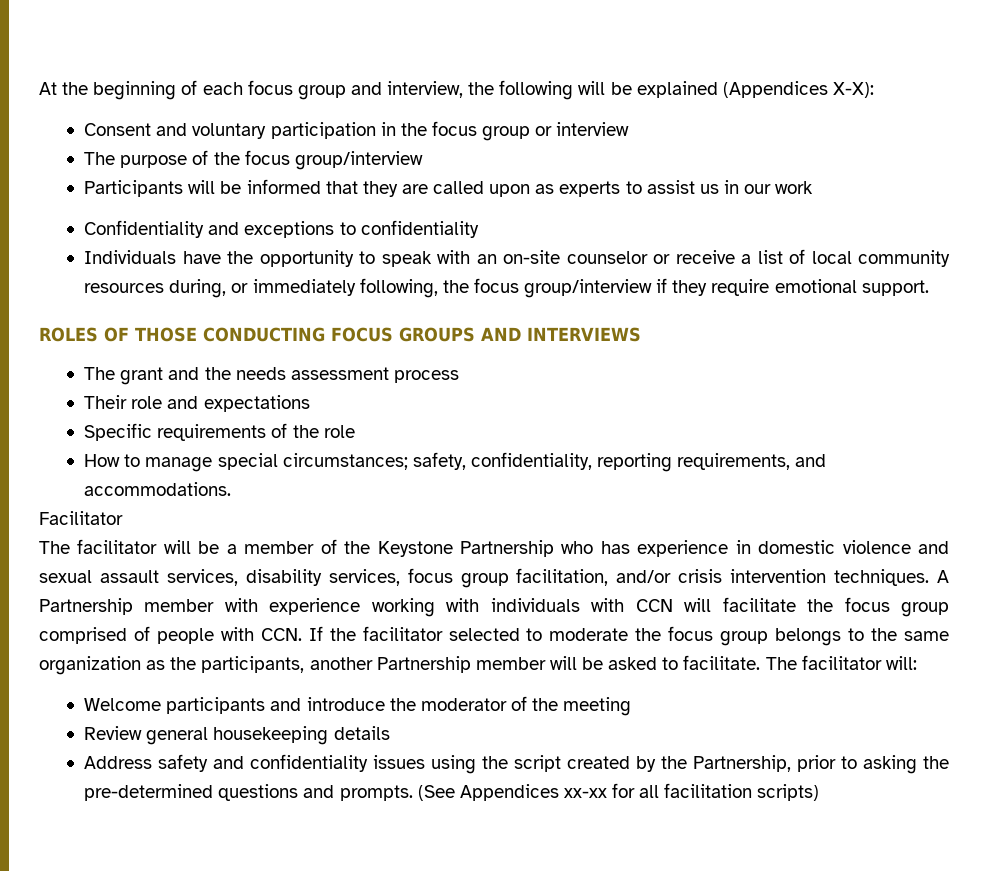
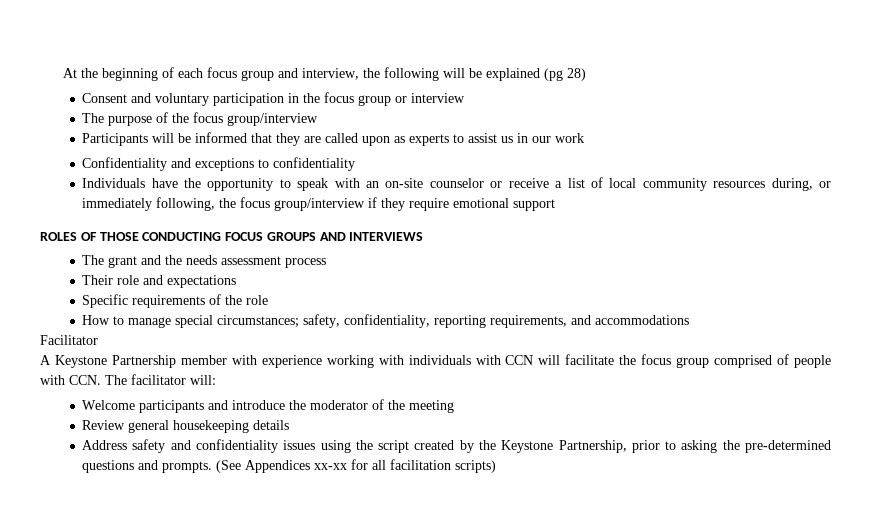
- At the beginning of each focus group and interview, the following will be explained (Appendices X-X):
+ At the beginning of each focus group and interview, the following will be explained (pg 28)
- Individuals have the opportunity to speak with an on-site counselor or receive a list of local community resources during, or immediately following, the focus group/interview if they require emotional support.
+ Individuals have the opportunity to speak with an on-site counselor or receive a list of local community resources during, or immediately following, the focus group/interview if they require emotional support
- How to manage special circumstances; safety, confidentiality, reporting requirements, and accommodations.
+ How to manage special circumstances; safety, confidentiality, reporting requirements, and accommodations
- The facilitator will be a member of the Keystone Partnership who has experience in domestic violence and sexual assault services, disability services, focus group facilitation, and/or crisis intervention techniques. A Partnership member with experience working with individuals with CCN will facilitate the focus group comprised of people with CCN. If the facilitator selected to moderate the focus group belongs to the same organization as the participants, another Partnership member will be asked to facilitate. The facilitator will:
+ A Keystone Partnership member with experience working with individuals with CCN will facilitate the focus group comprised of people with CCN. The facilitator will:
- Address safety and confidentiality issues using the script created by the Partnership, prior to asking the pre-determined questions and prompts.
+ Address safety and confidentiality issues using the script created by the Keystone Partnership, prior to asking the pre-determined questions and prompts.

